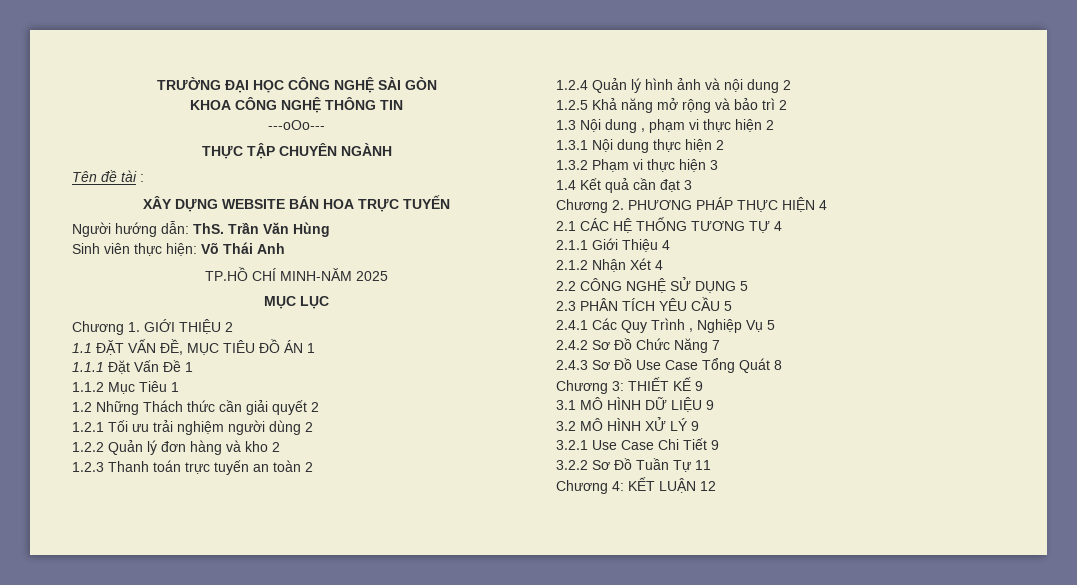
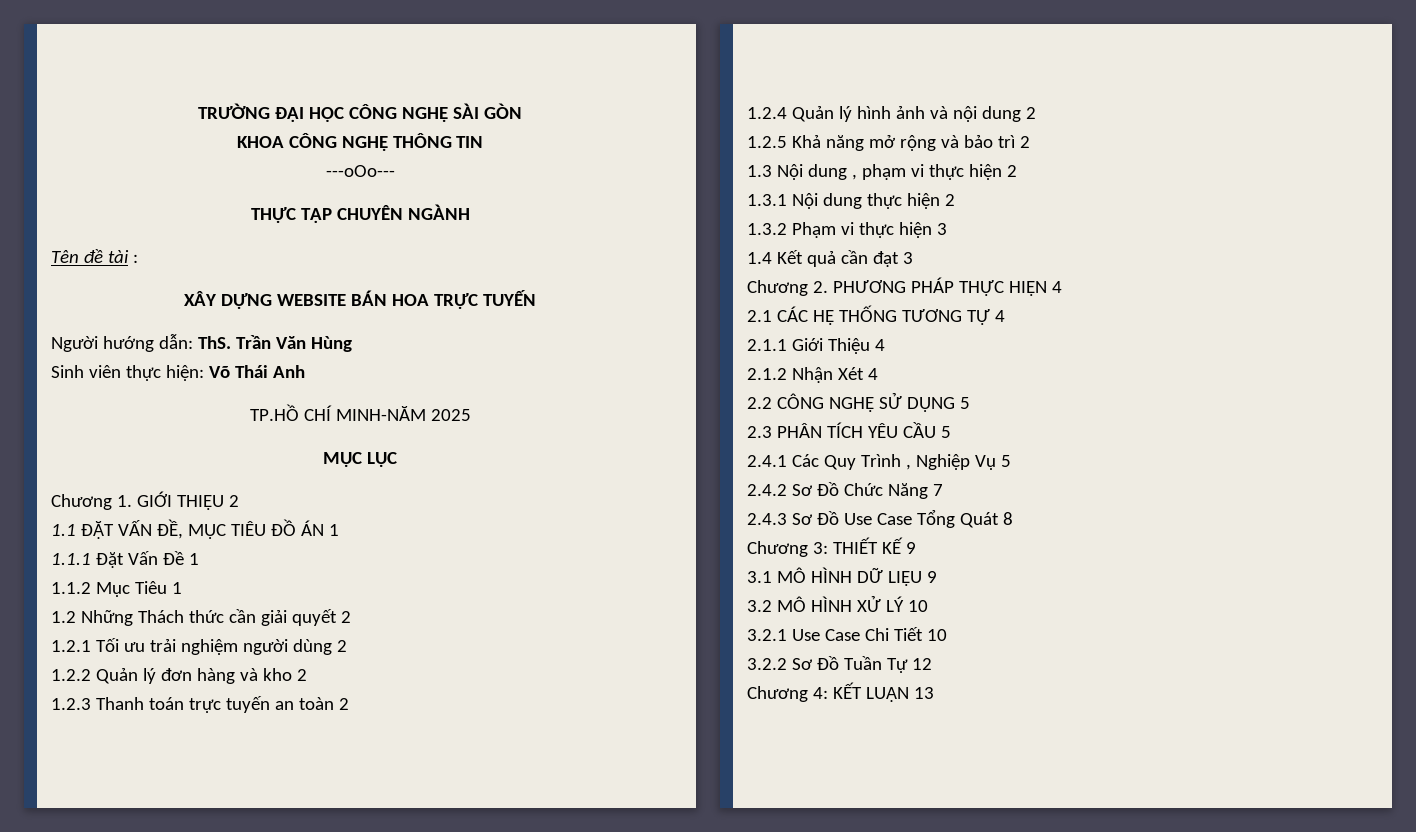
- 3.2 MÔ HÌNH XỬ LÝ 9
+ 3.2 MÔ HÌNH XỬ LÝ 10
- 3.2.1 Use Case Chi Tiết 9
+ 3.2.1 Use Case Chi Tiết 10
- 3.2.2 Sơ Đồ Tuần Tự 11
+ 3.2.2 Sơ Đồ Tuần Tự 12
- Chương 4: KẾT LUẬN 12
+ Chương 4: KẾT LUẬN 13

